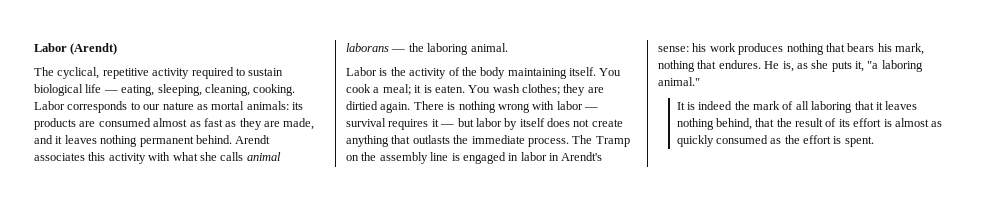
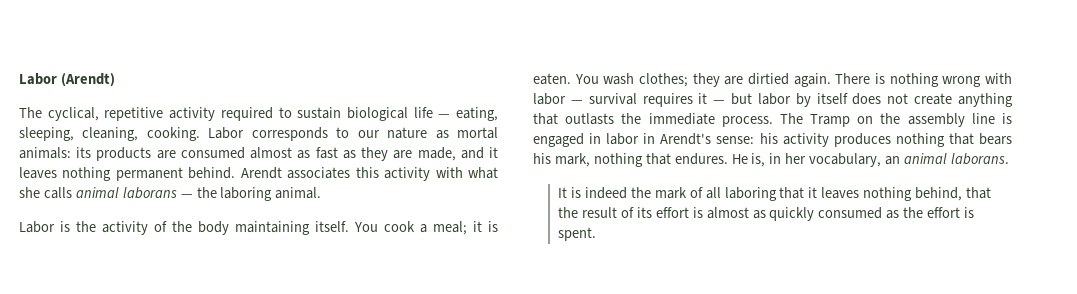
- The Tramp on the assembly line is engaged in labor in Arendt's sense: his work produces nothing that bears his mark, nothing that endures.
+ The Tramp on the assembly line is engaged in labor in Arendt's sense: his activity produces nothing that bears his mark, nothing that endures.
- He is, as she puts it, "a laboring animal."
+ He is, in her vocabulary, an animal laborans.

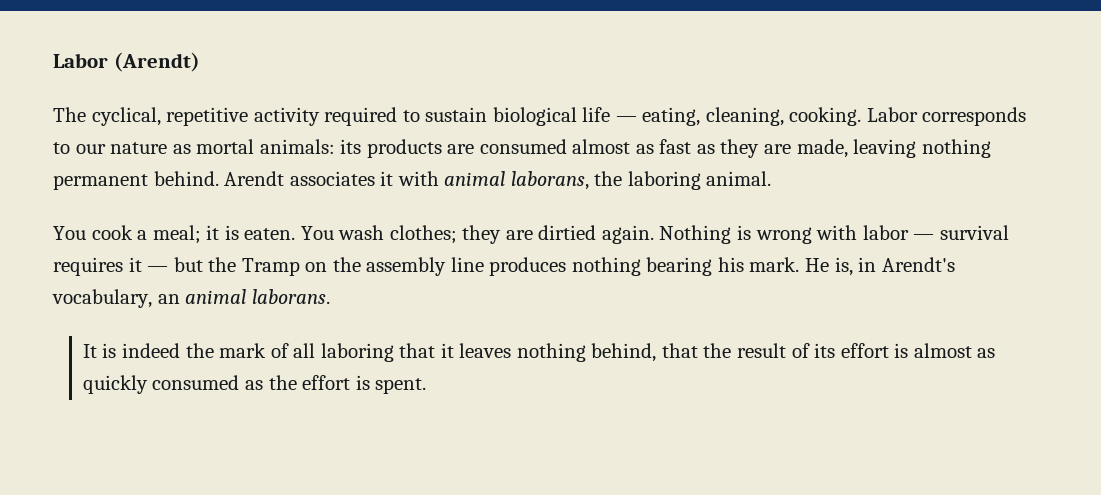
- The cyclical, repetitive activity required to sustain biological life — eating, sleeping, cleaning, cooking.
+ The cyclical, repetitive activity required to sustain biological life — eating, cleaning, cooking.
- Labor corresponds to our nature as mortal animals: its products are consumed almost as fast as they are made, and it leaves nothing permanent behind.
+ Labor corresponds to our nature as mortal animals: its products are consumed almost as fast as they are made, leaving nothing permanent behind.
- Arendt associates this activity with what she calls animal laborans — the laboring animal.
- Labor is the activity of the body maintaining itself. You cook a meal; it is eaten.
+ Arendt associates it with animal laborans, the laboring animal.
+ You cook a meal; it is eaten.
- There is nothing wrong with labor — survival requires it — but labor by itself does not create anything that outlasts the immediate process. The Tramp on the assembly line is engaged in labor in Arendt's sense: his activity produces nothing that bears his mark, nothing that endures.
+ Nothing is wrong with labor — survival requires it — but the Tramp on the assembly line produces nothing bearing his mark.
- He is, in her vocabulary, an animal laborans.
+ He is, in Arendt's vocabulary, an animal laborans.

